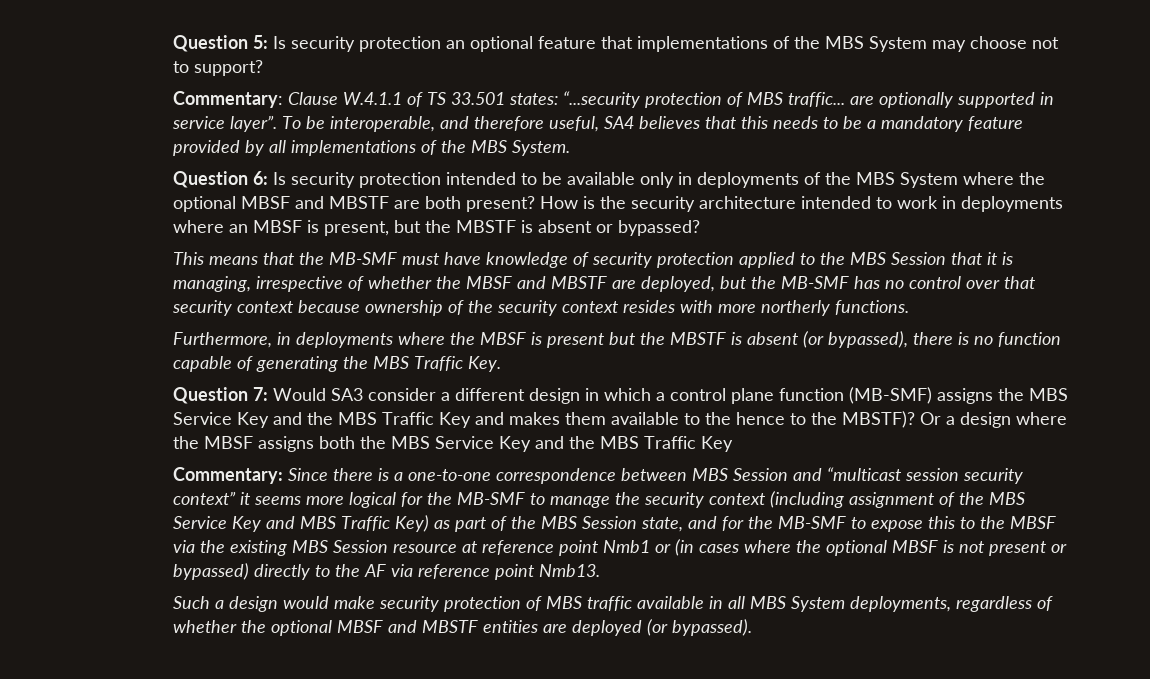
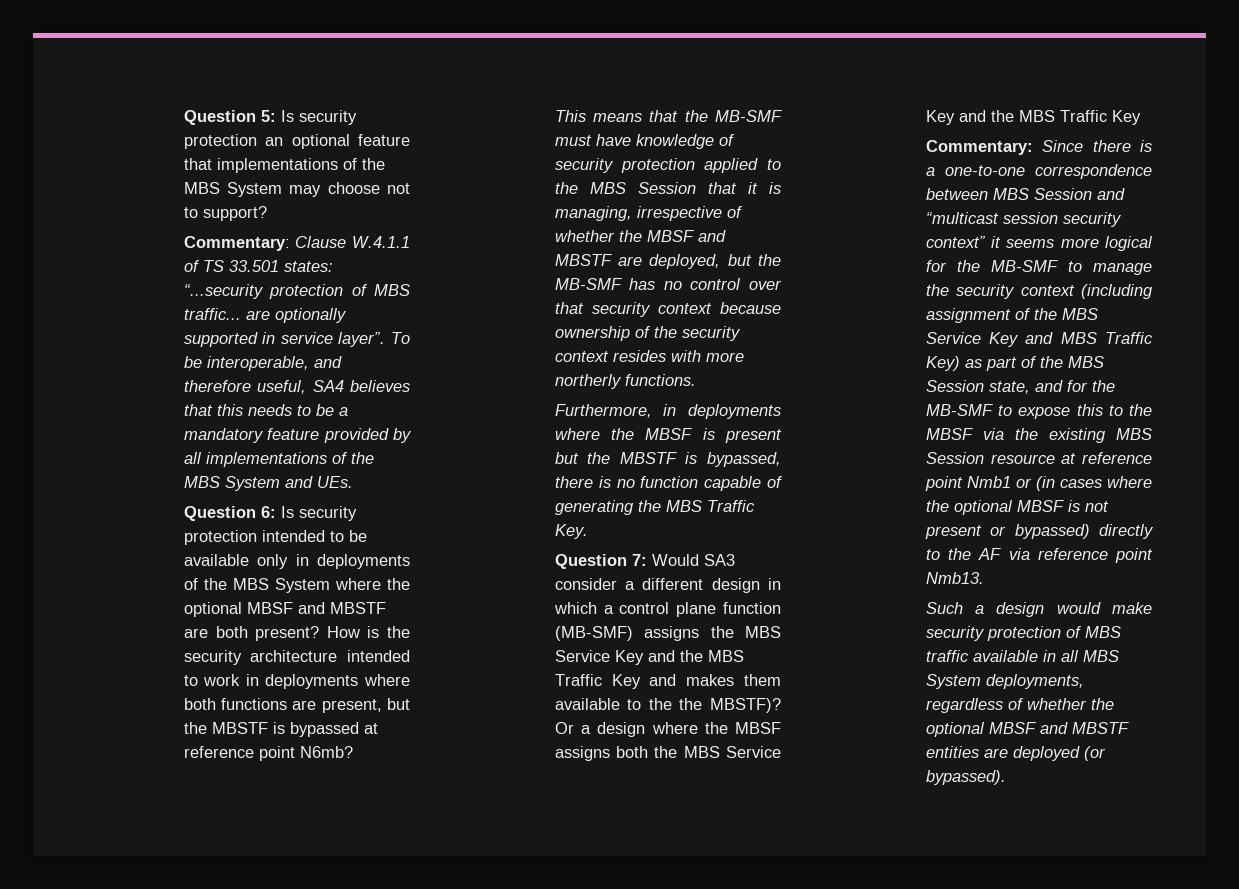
- To be interoperable, and therefore useful, SA4 believes that this needs to be a mandatory feature provided by all implementations of the MBS System.
+ To be interoperable, and therefore useful, SA4 believes that this needs to be a mandatory feature provided by all implementations of the MBS System and UEs.
- How is the security architecture intended to work in deployments where an MBSF is present, but the MBSTF is absent or bypassed?
+ How is the security architecture intended to work in deployments where both functions are present, but the MBSTF is bypassed at reference point N6mb?
- Furthermore, in deployments where the MBSF is present but the MBSTF is absent (or bypassed), there is no function capable of generating the MBS Traffic Key.
+ Furthermore, in deployments where the MBSF is present but the MBSTF is bypassed, there is no function capable of generating the MBS Traffic Key.
- Question 7: Would SA3 consider a different design in which a control plane function (MB-SMF) assigns the MBS Service Key and the MBS Traffic Key and makes them available to the hence to the MBSTF)?
+ Question 7: Would SA3 consider a different design in which a control plane function (MB-SMF) assigns the MBS Service Key and the MBS Traffic Key and makes them available to the the MBSTF)?

